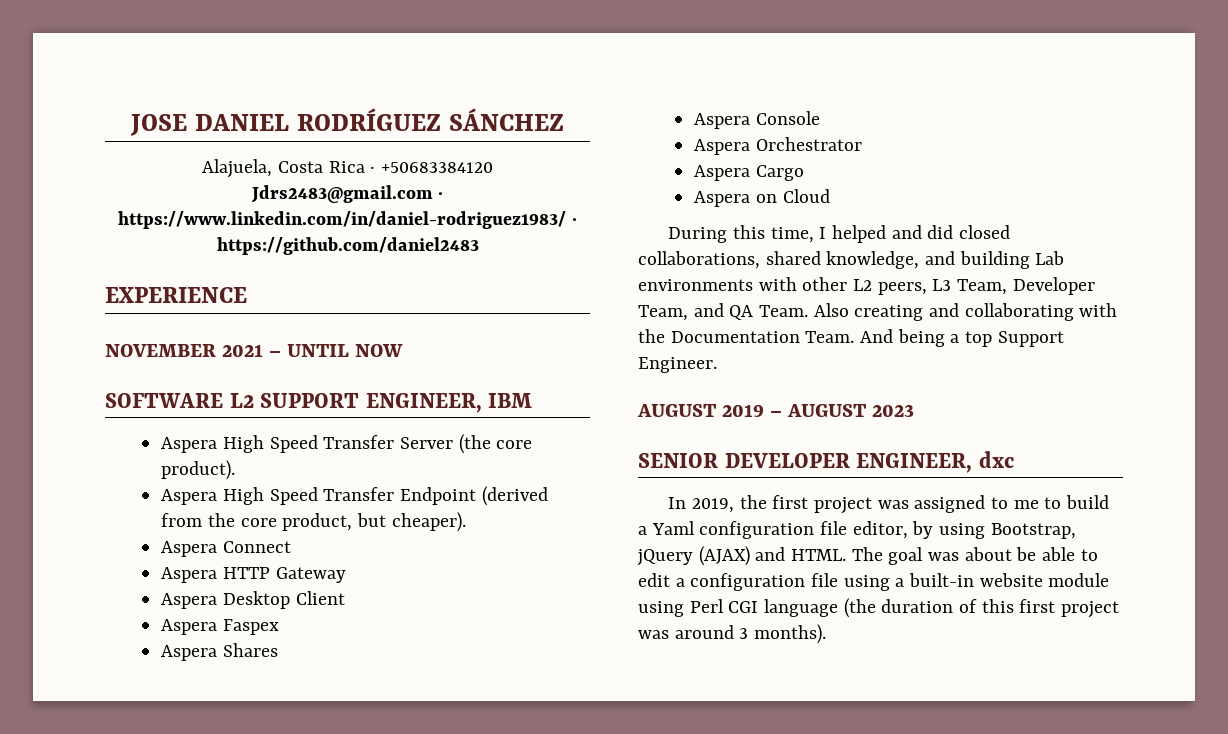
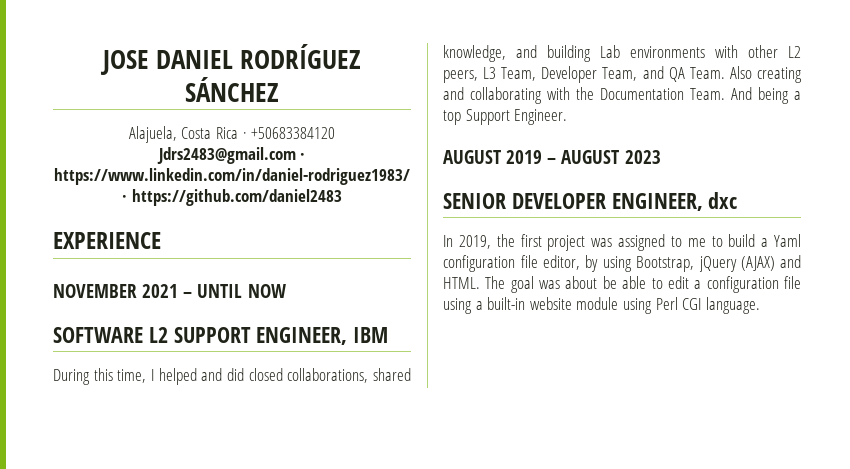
- Aspera High Speed Transfer Server (the core product).
- Aspera High Speed Transfer Endpoint (derived from the core product, but cheaper).
- Aspera Connect
- Aspera HTTP Gateway
- Aspera Desktop Client
- Aspera Faspex
- Aspera Shares
- Aspera Console
- Aspera Orchestrator
- Aspera Cargo
- Aspera on Cloud
- The goal was about be able to edit a configuration file using a built-in website module using Perl CGI language (the duration of this first project was around 3 months).
+ The goal was about be able to edit a configuration file using a built-in website module using Perl CGI language.

